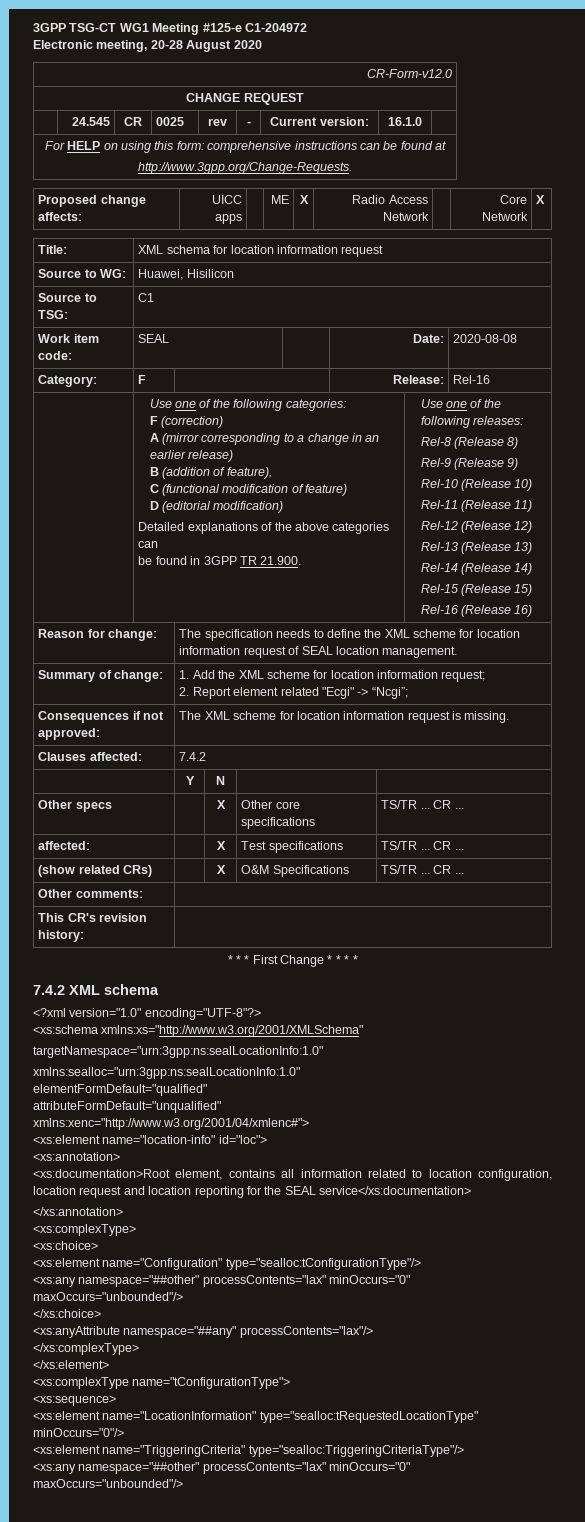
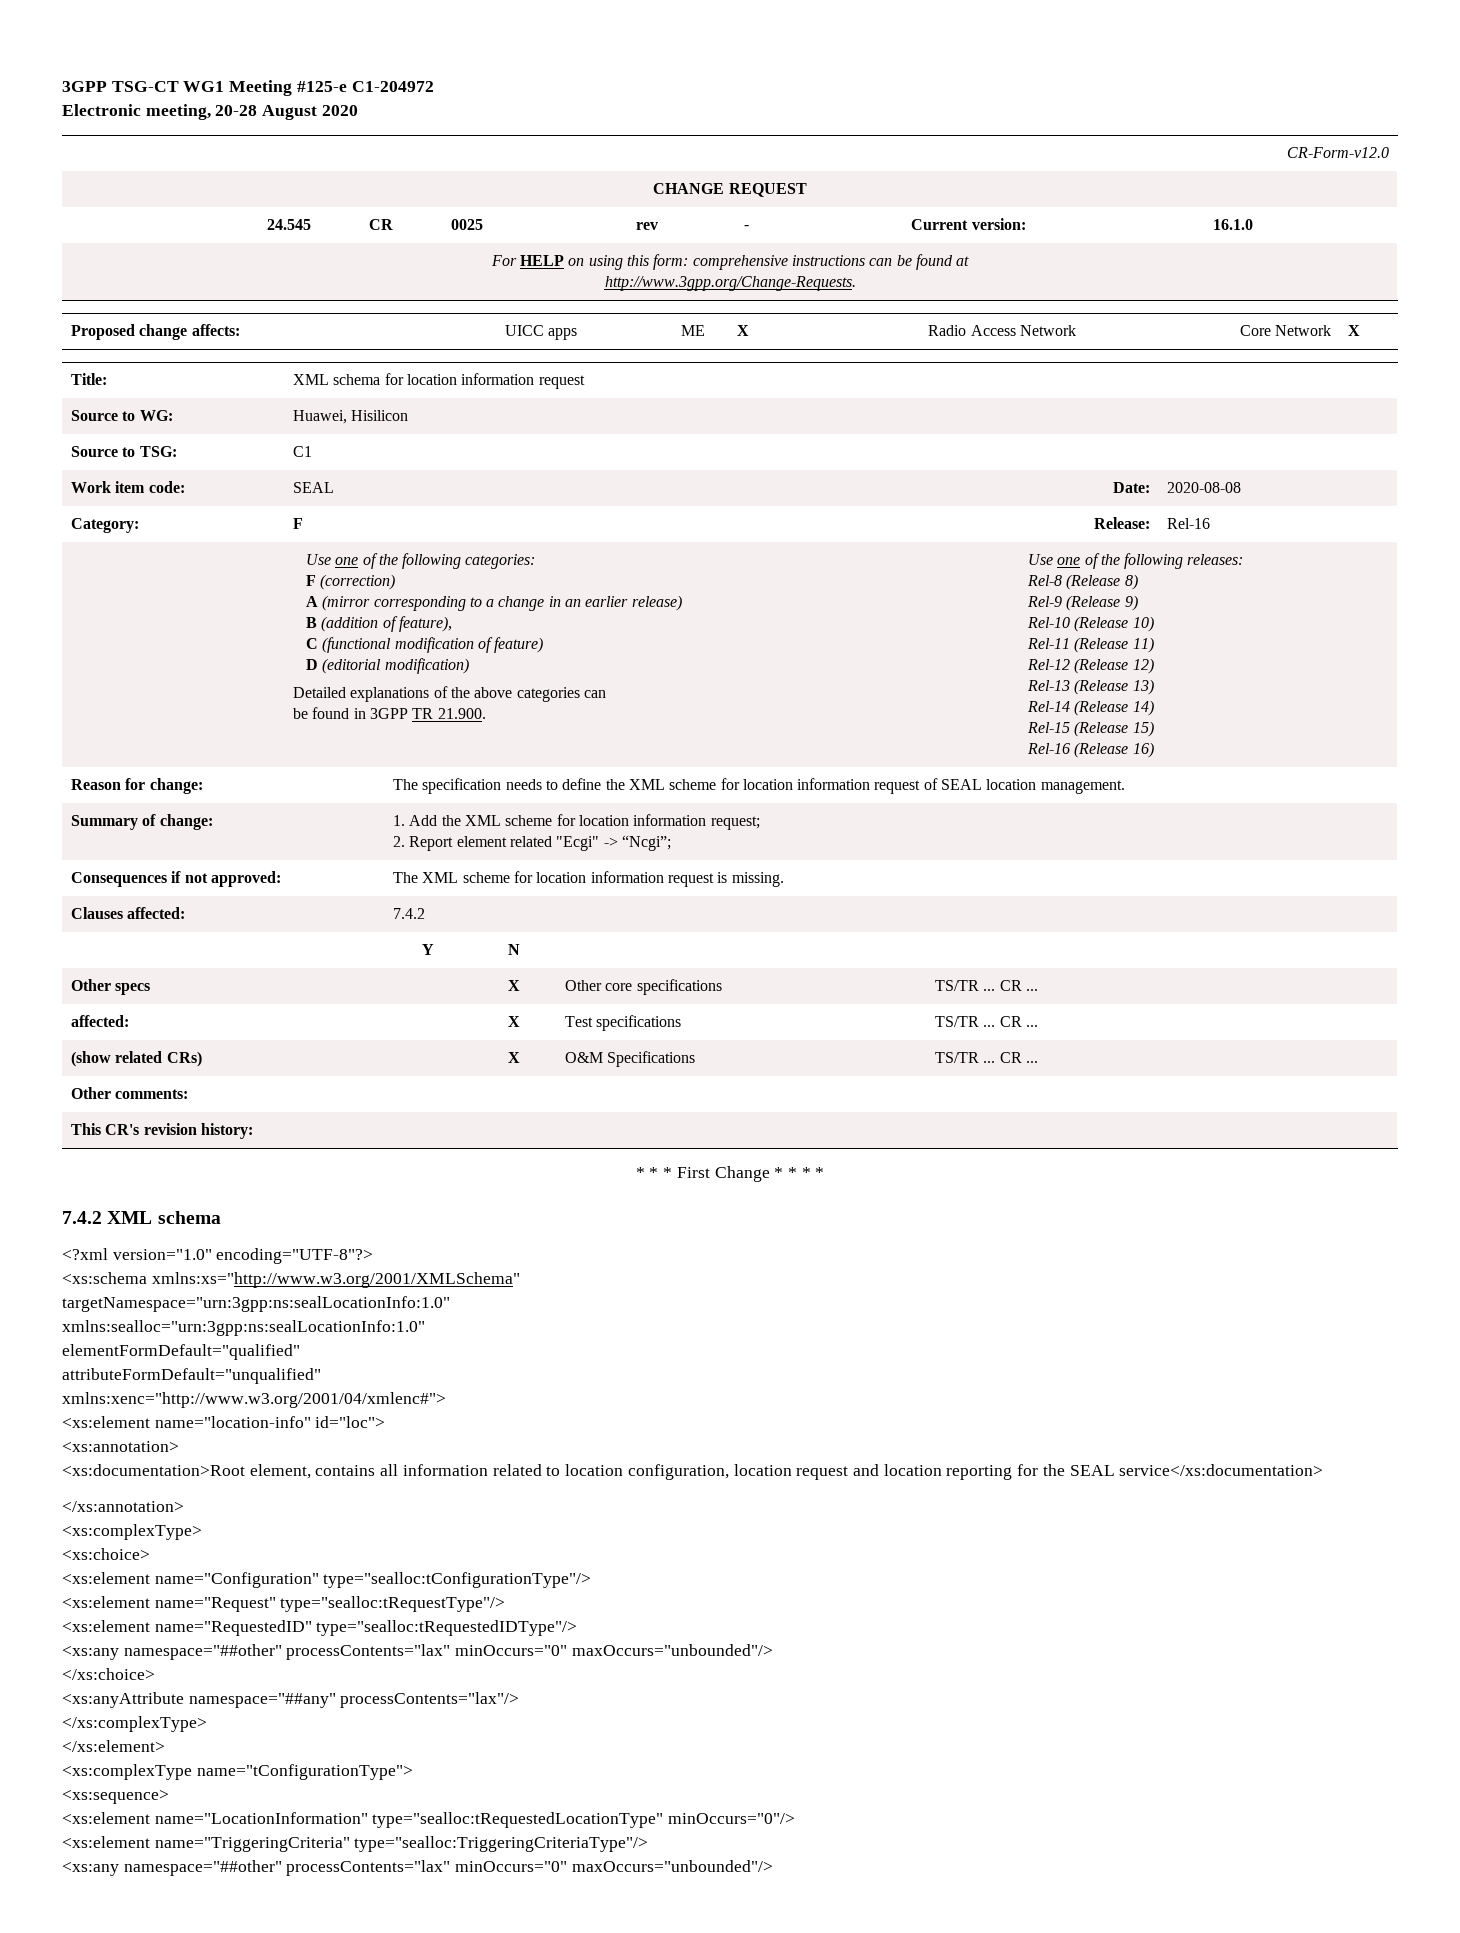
+ <xs:element name="Request" type="sealloc:tRequestType"/>
+ <xs:element name="RequestedID" type="sealloc:tRequestedIDType"/>

